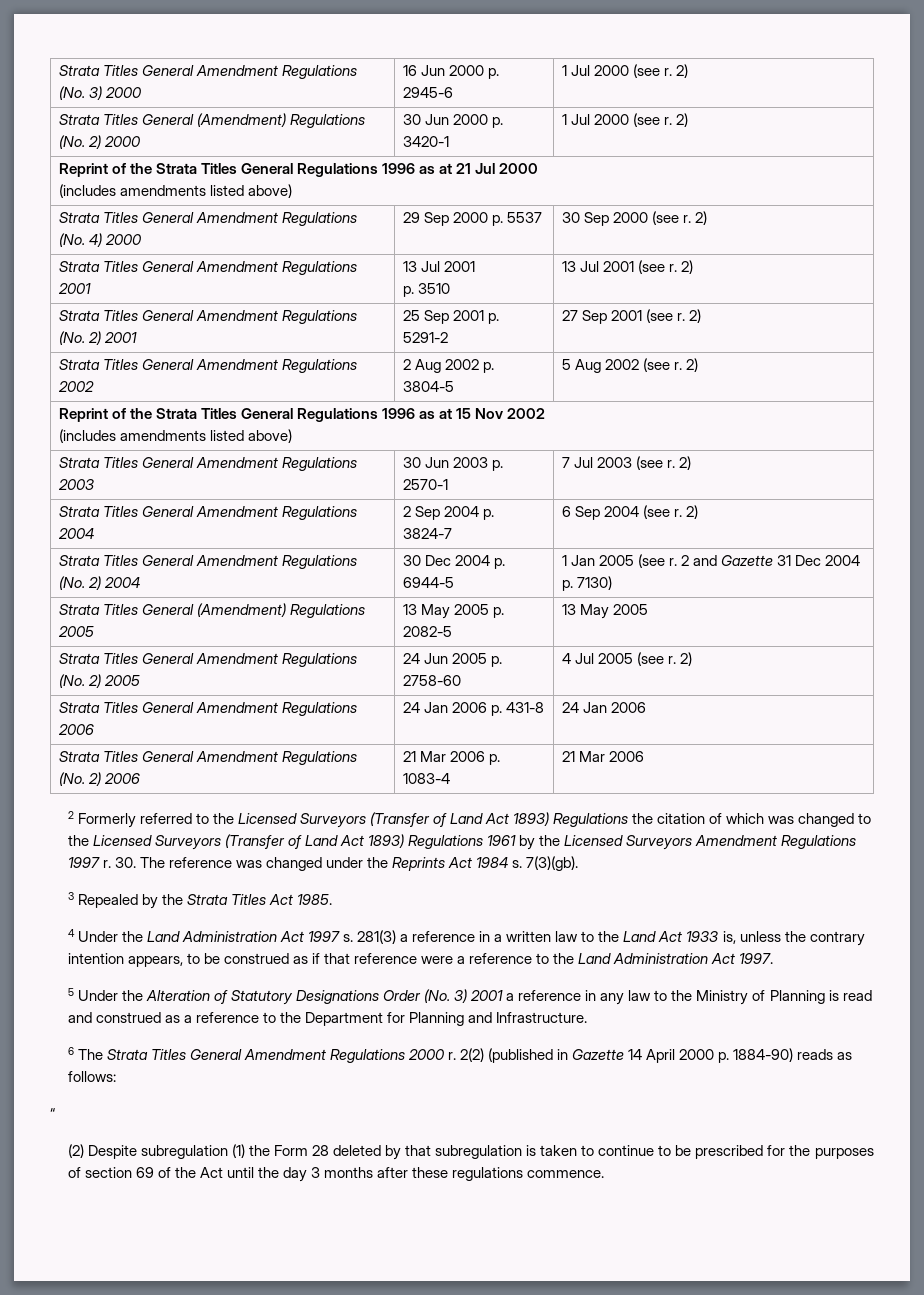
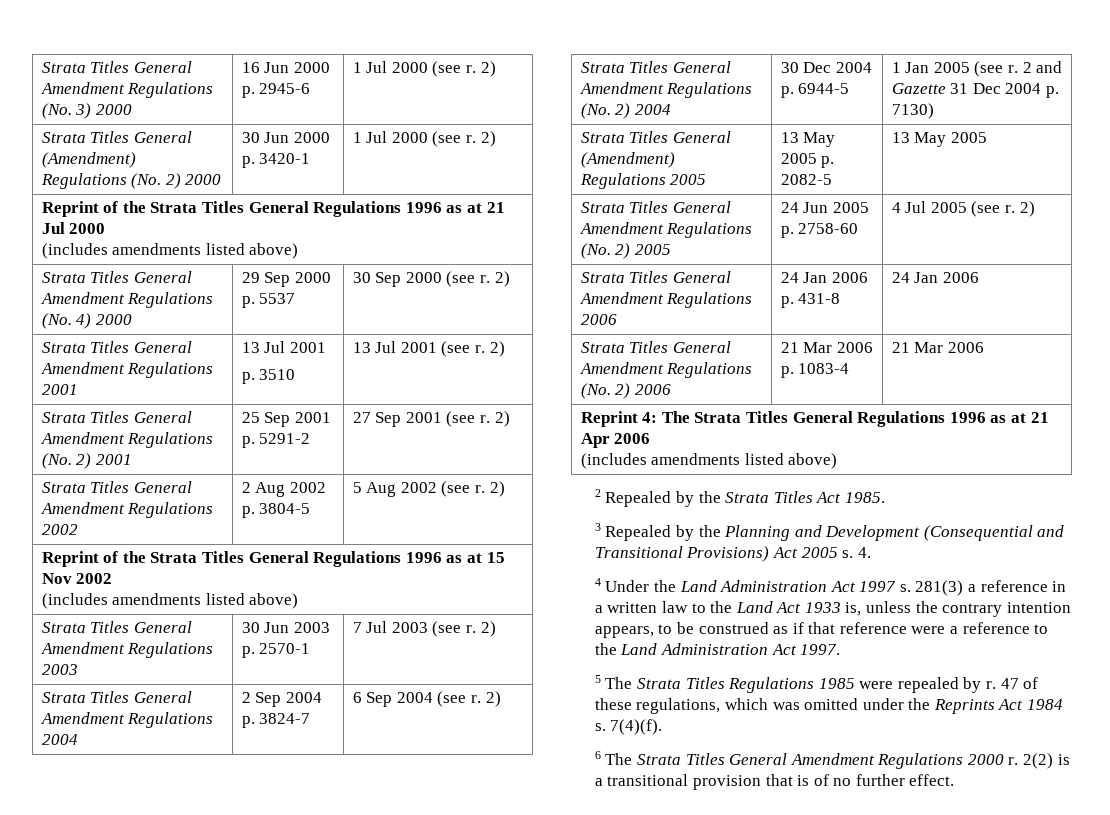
- 2 Formerly referred to the Licensed Surveyors (Transfer of Land Act 1893) Regulations the citation of which was changed to the Licensed Surveyors (Transfer of Land Act 1893) Regulations 1961 by the Licensed Surveyors Amendment Regulations 1997 r. 30. The reference was changed under the Reprints Act 1984 s. 7(3)(gb).
- 3 Repealed by the Strata Titles Act 1985.
+ Reprint 4: The Strata Titles General Regulations 1996 as at 21 Apr 2006
+ (includes amendments listed above)
+ 2 Repealed by the Strata Titles Act 1985.
+ 3 Repealed by the Planning and Development (Consequential and Transitional Provisions) Act 2005 s. 4.
- 5 Under the Alteration of Statutory Designations Order (No. 3) 2001 a reference in any law to the Ministry of Planning is read and construed as a reference to the Department for Planning and Infrastructure.
+ 5 The Strata Titles Regulations 1985 were repealed by r. 47 of these regulations, which was omitted under the Reprints Act 1984 s. 7(4)(f).
- 2(2) (published in Gazette 14 April 2000 p. 1884-90) reads as follows:
- “
- (2) Despite subregulation (1) the Form 28 deleted by that subregulation is taken to continue to be prescribed for the purposes of section 69 of the Act until the day 3 months after these regulations commence.
+ 2(2) is a transitional provision that is of no further effect.

